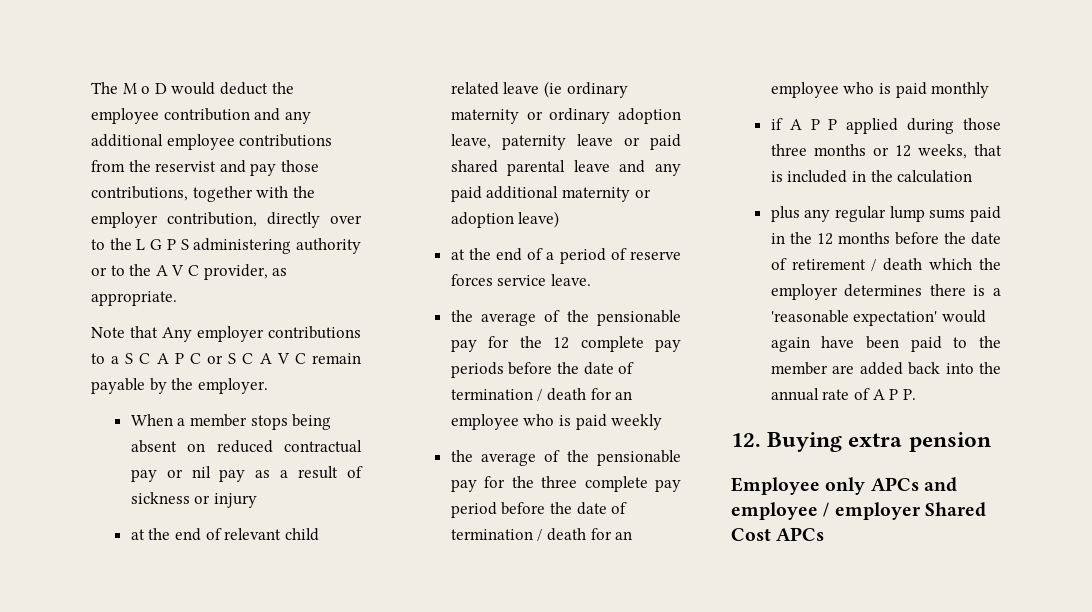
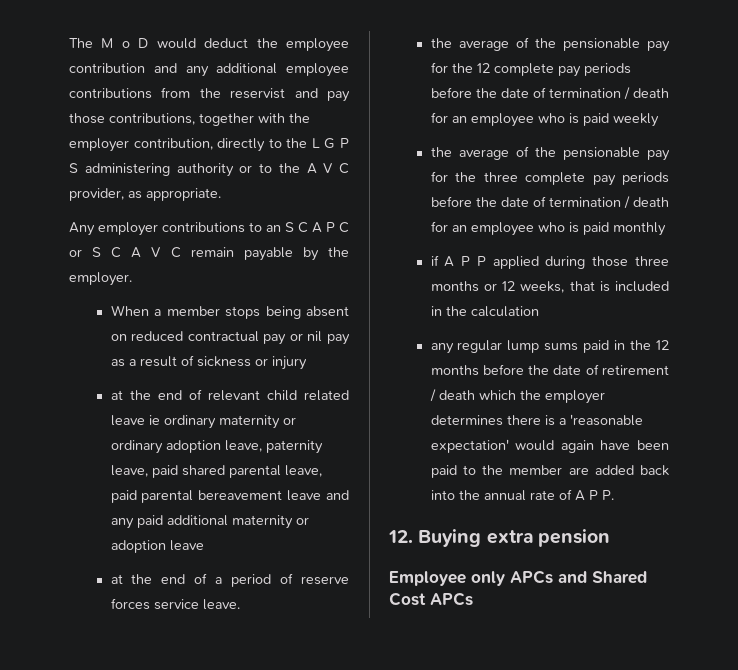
- The M o D would deduct the employee contribution and any additional employee contributions from the reservist and pay those contributions, together with the employer contribution, directly over to the L G P S administering authority or to the A V C provider, as appropriate.
+ The M o D would deduct the employee contribution and any additional employee contributions from the reservist and pay those contributions, together with the employer contribution, directly to the L G P S administering authority or to the A V C provider, as appropriate.
- Note that Any employer contributions to a S C A P C or S C A V C remain payable by the employer.
+ Any employer contributions to an S C A P C or S C A V C remain payable by the employer.
- at the end of relevant child related leave (ie ordinary maternity or ordinary adoption leave, paternity leave or paid shared parental leave and any paid additional maternity or adoption leave)
+ at the end of relevant child related leave ie ordinary maternity or ordinary adoption leave, paternity leave, paid shared parental leave, paid parental bereavement leave and any paid additional maternity or adoption leave
- the average of the pensionable pay for the three complete pay period before the date of termination / death for an employee who is paid monthly
+ the average of the pensionable pay for the three complete pay periods before the date of termination / death for an employee who is paid monthly
- plus any regular lump sums paid in the 12 months before the date of retirement / death which the employer determines there is a 'reasonable expectation' would again have been paid to the member are added back into the annual rate of A P P.
+ any regular lump sums paid in the 12 months before the date of retirement / death which the employer determines there is a 'reasonable expectation' would again have been paid to the member are added back into the annual rate of A P P.
- Employee only APCs and employee / employer Shared Cost APCs
+ Employee only APCs and Shared Cost APCs

